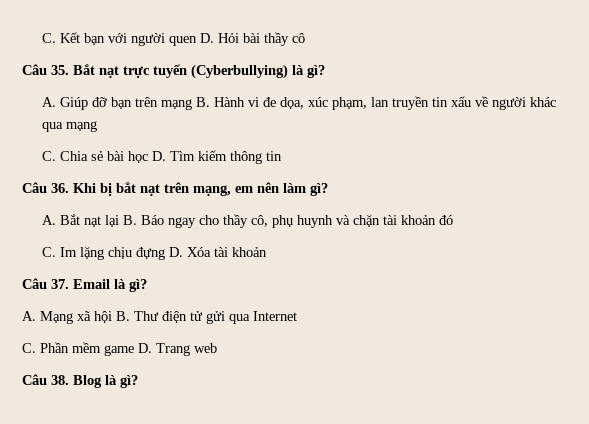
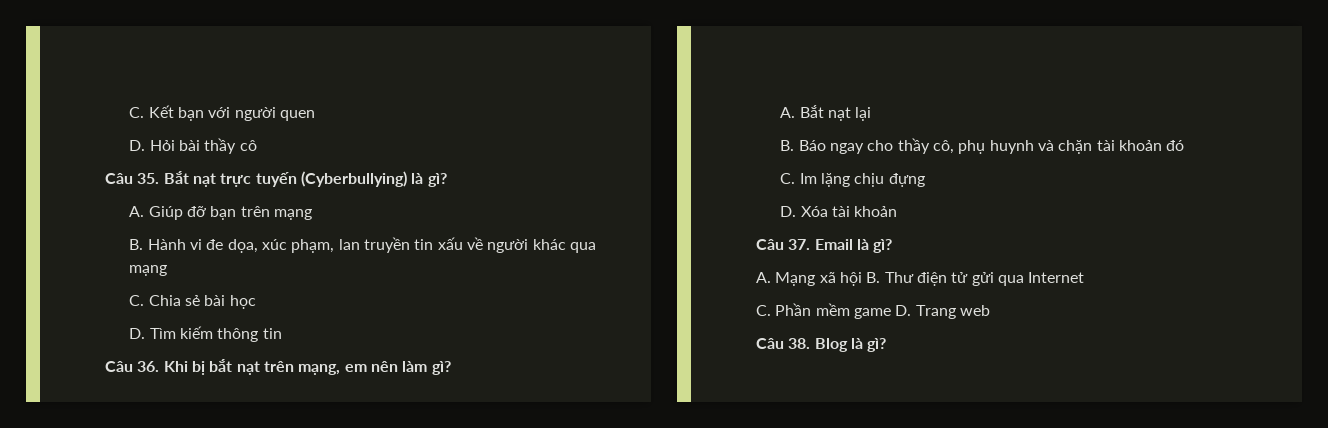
- C. Kết bạn với người quen D. Hỏi bài thầy cô
+ C. Kết bạn với người quen
+ D. Hỏi bài thầy cô
- A. Giúp đỡ bạn trên mạng B. Hành vi đe dọa, xúc phạm, lan truyền tin xấu về người khác qua mạng
+ A. Giúp đỡ bạn trên mạng
+ B. Hành vi đe dọa, xúc phạm, lan truyền tin xấu về người khác qua mạng
- C. Chia sẻ bài học D. Tìm kiếm thông tin
+ C. Chia sẻ bài học
+ D. Tìm kiếm thông tin
- A. Bắt nạt lại B. Báo ngay cho thầy cô, phụ huynh và chặn tài khoản đó
+ A. Bắt nạt lại
+ B. Báo ngay cho thầy cô, phụ huynh và chặn tài khoản đó
- C. Im lặng chịu đựng D. Xóa tài khoản
+ C. Im lặng chịu đựng
+ D. Xóa tài khoản

